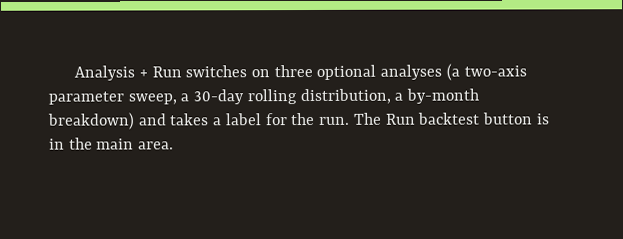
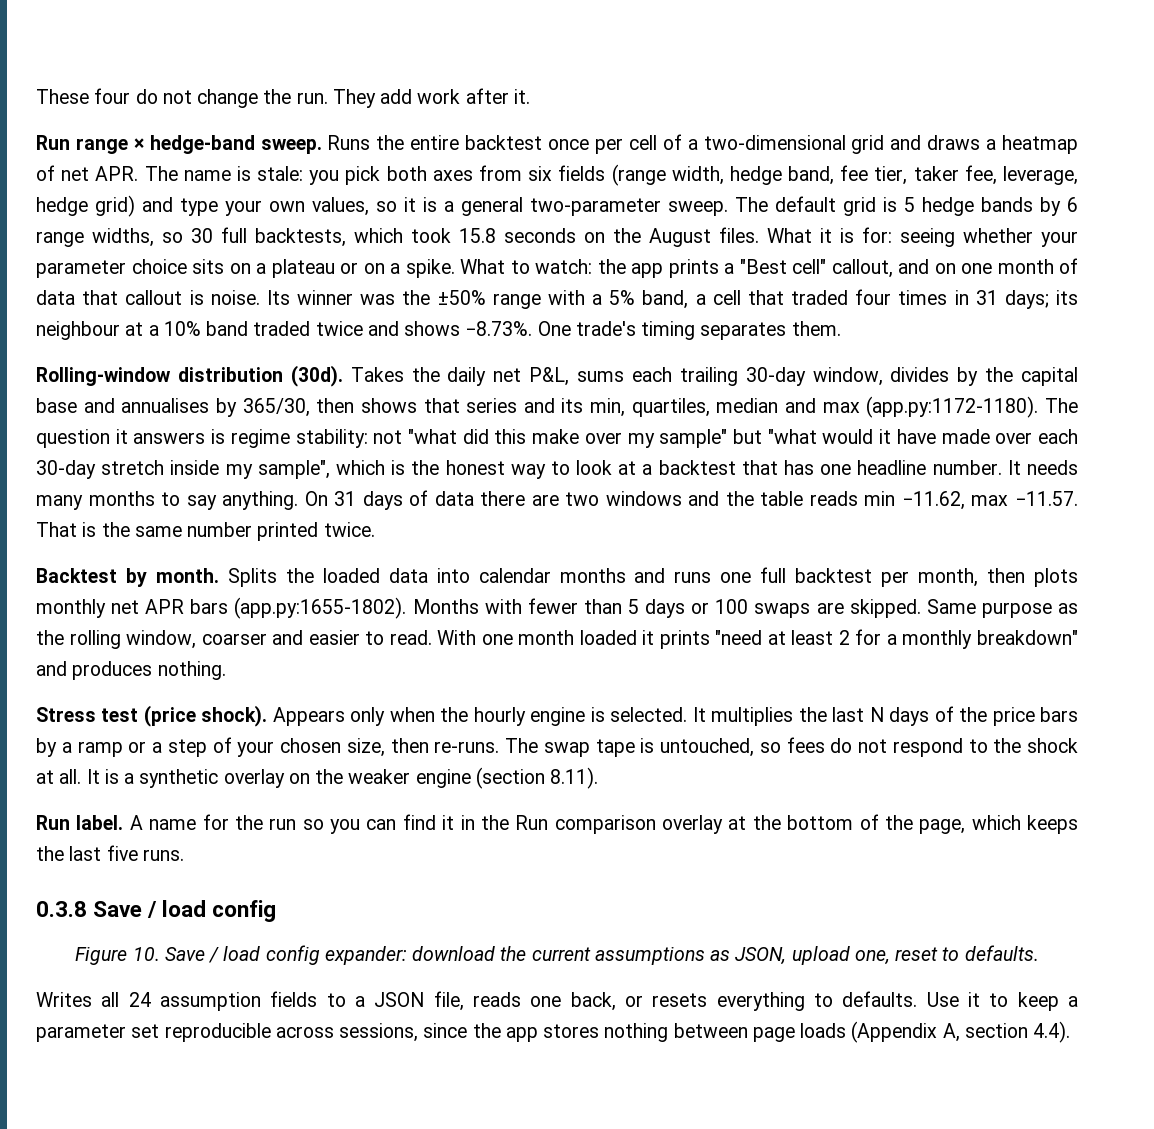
- Analysis + Run switches on three optional analyses (a two-axis parameter sweep, a 30-day rolling distribution, a by-month breakdown) and takes a label for the run. The Run backtest button is in the main area.
+ These four do not change the run. They add work after it.
+ Run range × hedge-band sweep. Runs the entire backtest once per cell of a two-dimensional grid and draws a heatmap of net APR. The name is stale: you pick both axes from six fields (range width, hedge band, fee tier, taker fee, leverage, hedge grid) and type your own values, so it is a general two-parameter sweep. The default grid is 5 hedge bands by 6 range widths, so 30 full backtests, which took 15.8 seconds on the August files. What it is for: seeing whether your parameter choice sits on a plateau or on a spike. What to watch: the app prints a "Best cell" callout, and on one month of data that callout is noise. Its winner was the ±50% range with a 5% band, a cell that traded four times in 31 days; its neighbour at a 10% band traded twice and shows −8.73%. One trade's timing separates them.
+ Rolling-window distribution (30d). Takes the daily net P&L, sums each trailing 30-day window, divides by the capital base and annualises by 365/30, then shows that series and its min, quartiles, median and max (app.py:1172-1180). The question it answers is regime stability: not "what did this make over my sample" but "what would it have made over each 30-day stretch inside my sample", which is the honest way to look at a backtest that has one headline number. It needs many months to say anything. On 31 days of data there are two windows and the table reads min −11.62, max −11.57. That is the same number printed twice.
+ Backtest by month. Splits the loaded data into calendar months and runs one full backtest per month, then plots monthly net APR bars (app.py:1655-1802). Months with fewer than 5 days or 100 swaps are skipped. Same purpose as the rolling window, coarser and easier to read. With one month loaded it prints "need at least 2 for a monthly breakdown" and produces nothing.
+ Stress test (price shock). Appears only when the hourly engine is selected. It multiplies the last N days of the price bars by a ramp or a step of your chosen size, then re-runs. The swap tape is untouched, so fees do not respond to the shock at all. It is a synthetic overlay on the weaker engine (section 8.11).
+ Run label. A name for the run so you can find it in the Run comparison overlay at the bottom of the page, which keeps the last five runs.
+ 0.3.8 Save / load config
+ Figure 10. Save / load config expander: download the current assumptions as JSON, upload one, reset to defaults.
+ Writes all 24 assumption fields to a JSON file, reads one back, or resets everything to defaults. Use it to keep a parameter set reproducible across sessions, since the app stores nothing between page loads (Appendix A, section 4.4).

